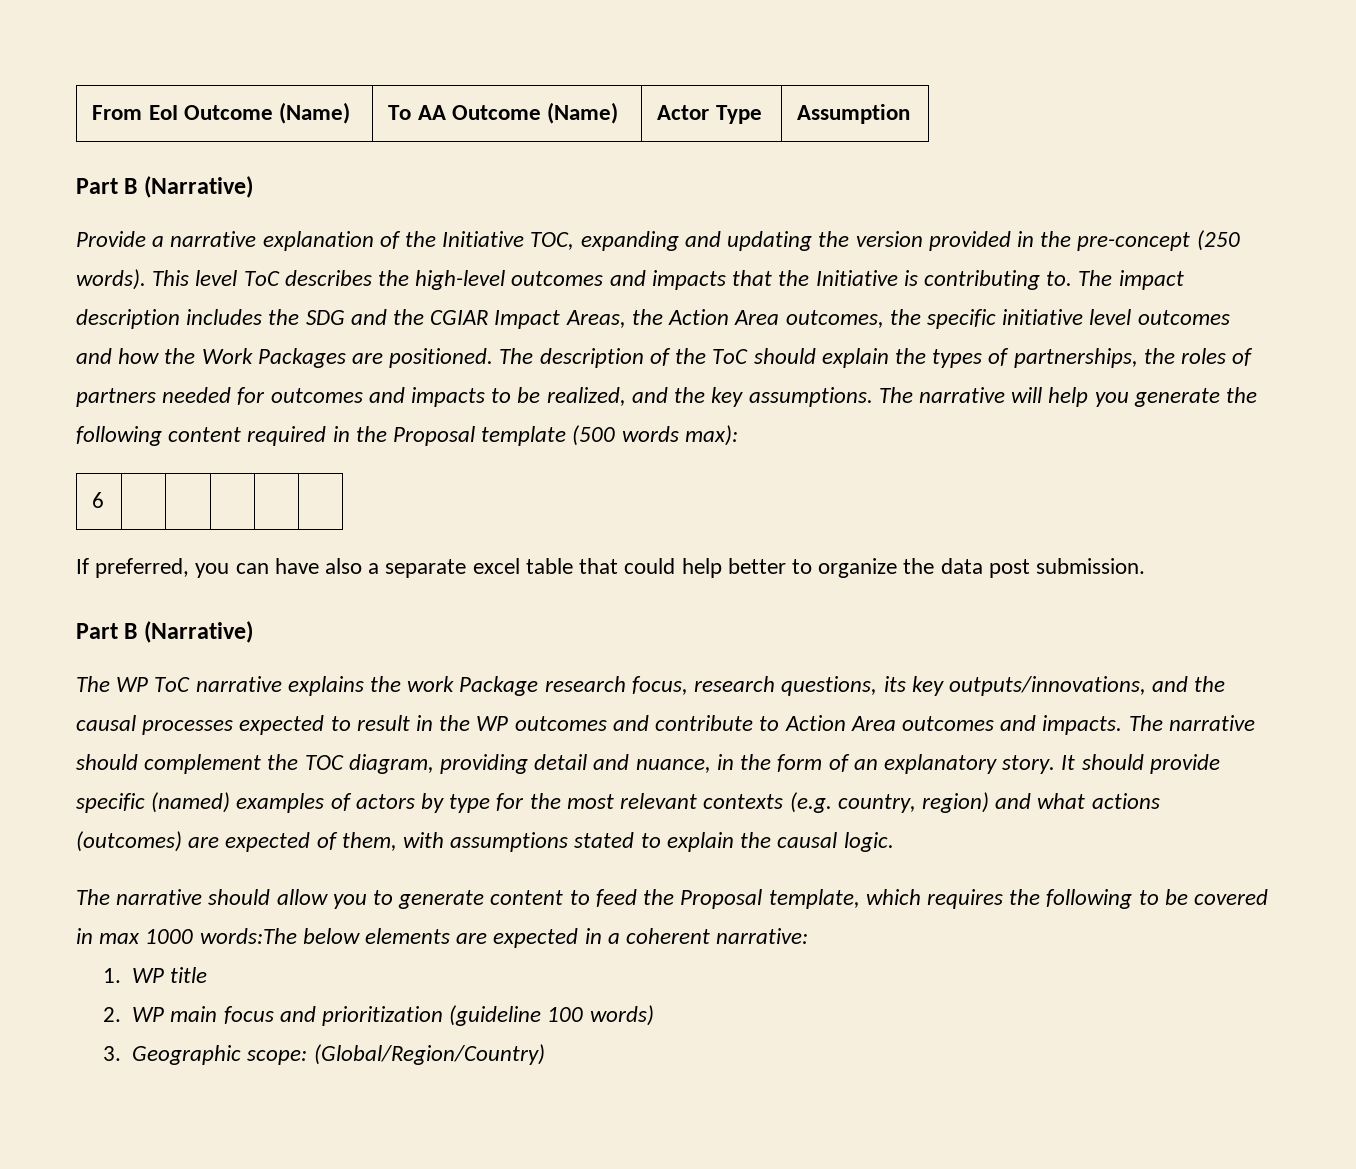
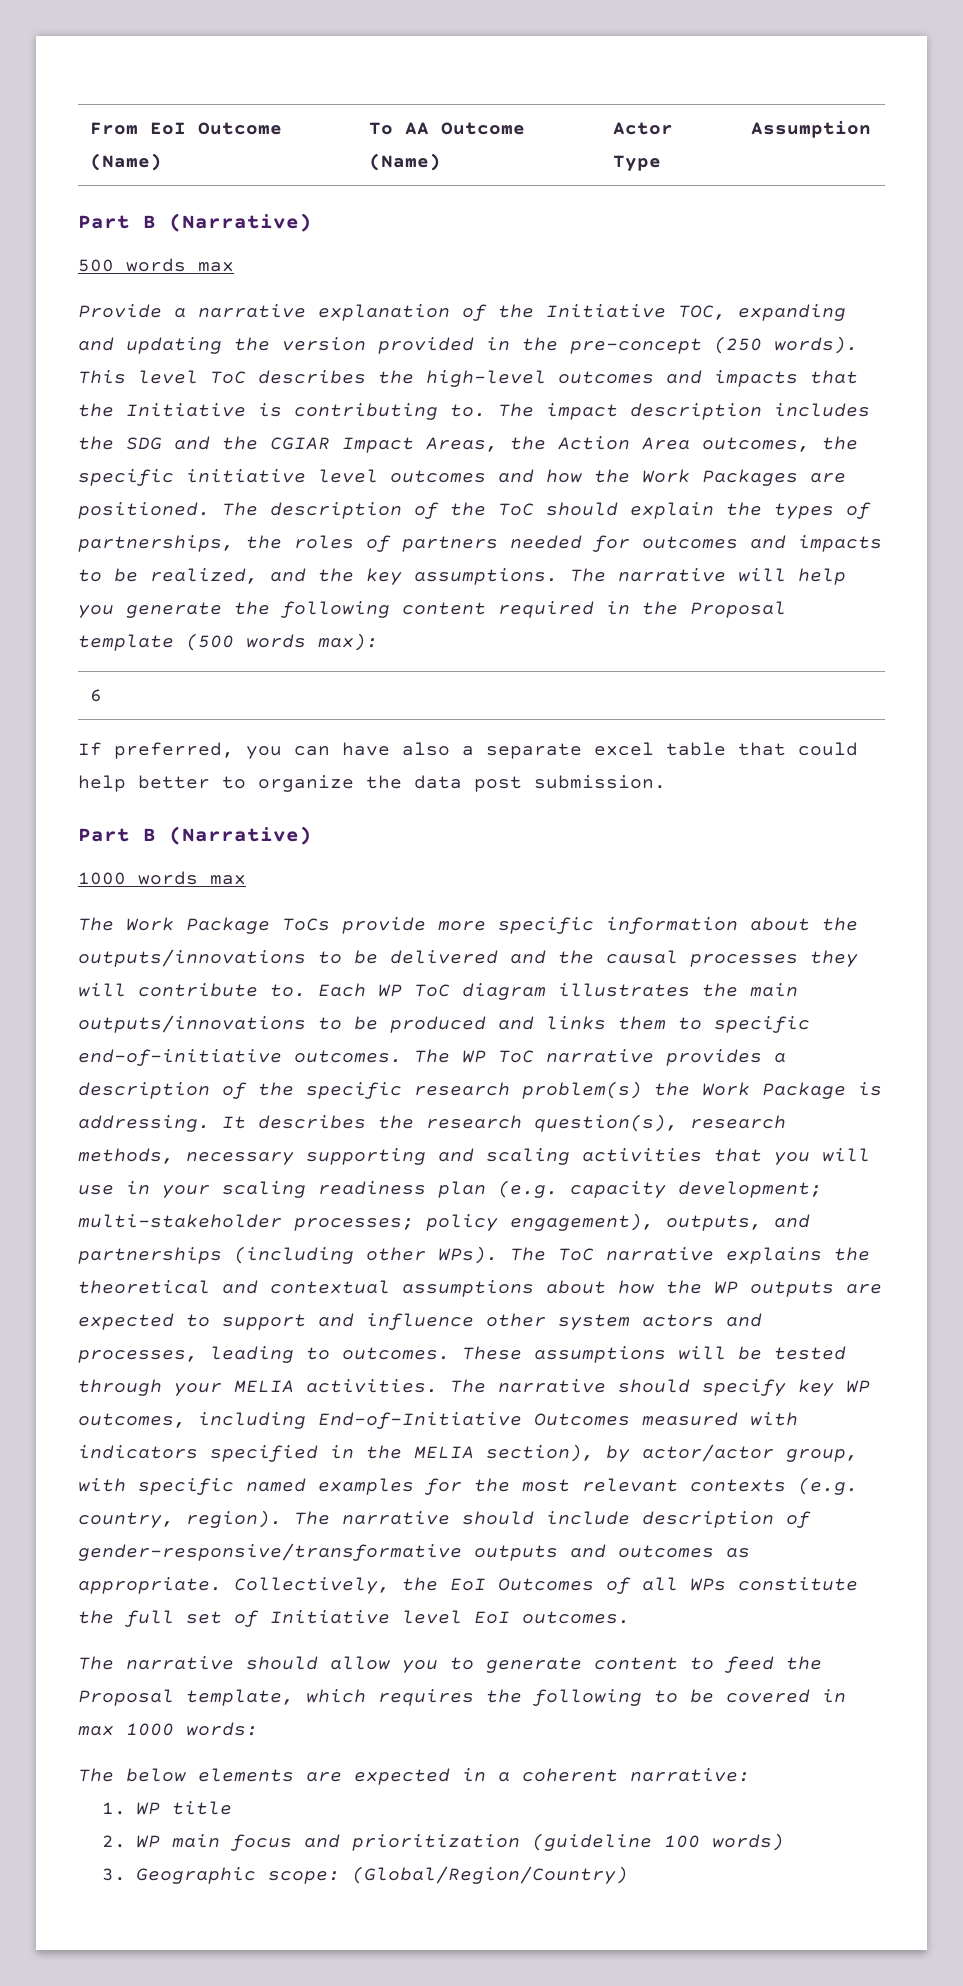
+ 500 words max
- The WP ToC narrative explains the work Package research focus, research questions, its key outputs/innovations, and the causal processes expected to result in the WP outcomes and contribute to Action Area outcomes and impacts. The narrative should complement the TOC diagram, providing detail and nuance, in the form of an explanatory story. It should provide specific (named) examples of actors by type for the most relevant contexts (e.g. country, region) and what actions (outcomes) are expected of them, with assumptions stated to explain the causal logic.
+ 1000 words max
+ The Work Package ToCs provide more specific information about the outputs/innovations to be delivered and the causal processes they will contribute to. Each WP ToC diagram illustrates the main outputs/innovations to be produced and links them to specific end-of-initiative outcomes. The WP ToC narrative provides a description of the specific research problem(s) the Work Package is addressing. It describes the research question(s), research methods, necessary supporting and scaling activities that you will use in your scaling readiness plan (e.g. capacity development; multi-stakeholder processes; policy engagement), outputs, and partnerships (including other WPs). The ToC narrative explains the theoretical and contextual assumptions about how the WP outputs are expected to support and influence other system actors and processes, leading to outcomes. These assumptions will be tested through your MELIA activities. The narrative should specify key WP outcomes, including End-of-Initiative Outcomes measured with indicators specified in the MELIA section), by actor/actor group, with specific named examples for the most relevant contexts (e.g. country, region). The narrative should include description of gender-responsive/transformative outputs and outcomes as appropriate. Collectively, the EoI Outcomes of all WPs constitute the full set of Initiative level EoI outcomes.
- The narrative should allow you to generate content to feed the Proposal template, which requires the following to be covered in max 1000 words:The below elements are expected in a coherent narrative:
+ The narrative should allow you to generate content to feed the Proposal template, which requires the following to be covered in max 1000 words:
+ The below elements are expected in a coherent narrative:

